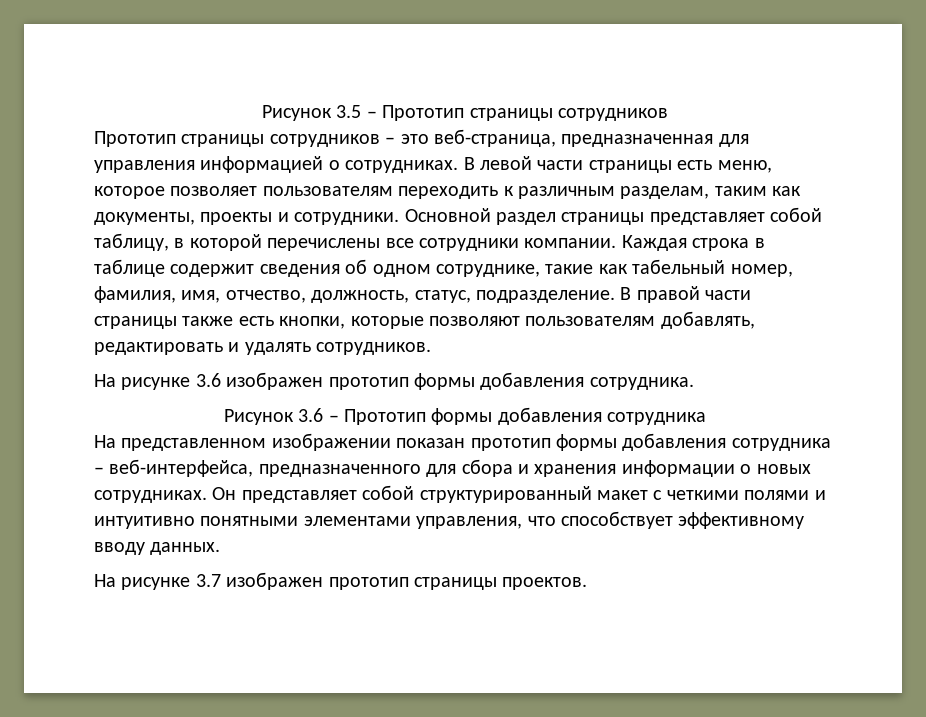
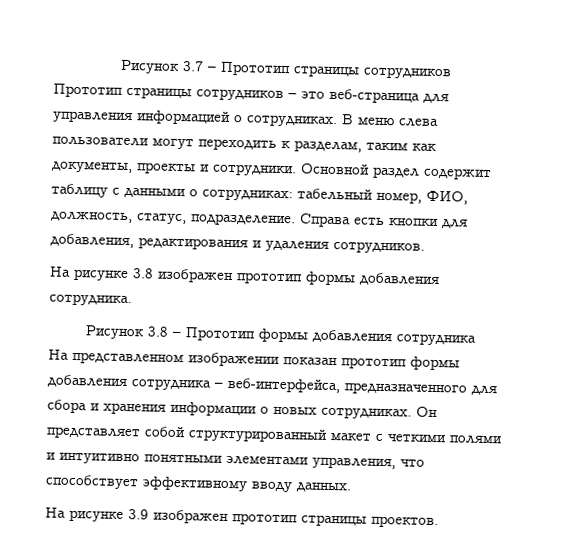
- Рисунок 3.5 – Прототип страницы сотрудников
+ Рисунок 3.7 – Прототип страницы сотрудников
- Прототип страницы сотрудников – это веб-страница, предназначенная для управления информацией о сотрудниках.
+ Прототип страницы сотрудников – это веб-страница для управления информацией о сотрудниках.
- В левой части страницы есть меню, которое позволяет пользователям переходить к различным разделам, таким как документы, проекты и сотрудники.
+ В меню слева пользователи могут переходить к разделам, таким как документы, проекты и сотрудники.
- Основной раздел страницы представляет собой таблицу, в которой перечислены все сотрудники компании. Каждая строка в таблице содержит сведения об одном сотруднике, такие как табельный номер, фамилия, имя, отчество, должность, статус, подразделение. В правой части страницы также есть кнопки, которые позволяют пользователям добавлять, редактировать и удалять сотрудников.
+ Основной раздел содержит таблицу с данными о сотрудниках: табельный номер, ФИО, должность, статус, подразделение. Справа есть кнопки для добавления, редактирования и удаления сотрудников.
- На рисунке 3.6 изображен прототип формы добавления сотрудника.
+ На рисунке 3.8 изображен прототип формы добавления сотрудника.
- Рисунок 3.6 – Прототип формы добавления сотрудника
+ Рисунок 3.8 – Прототип формы добавления сотрудника
- На рисунке 3.7 изображен прототип страницы проектов.
+ На рисунке 3.9 изображен прототип страницы проектов.

